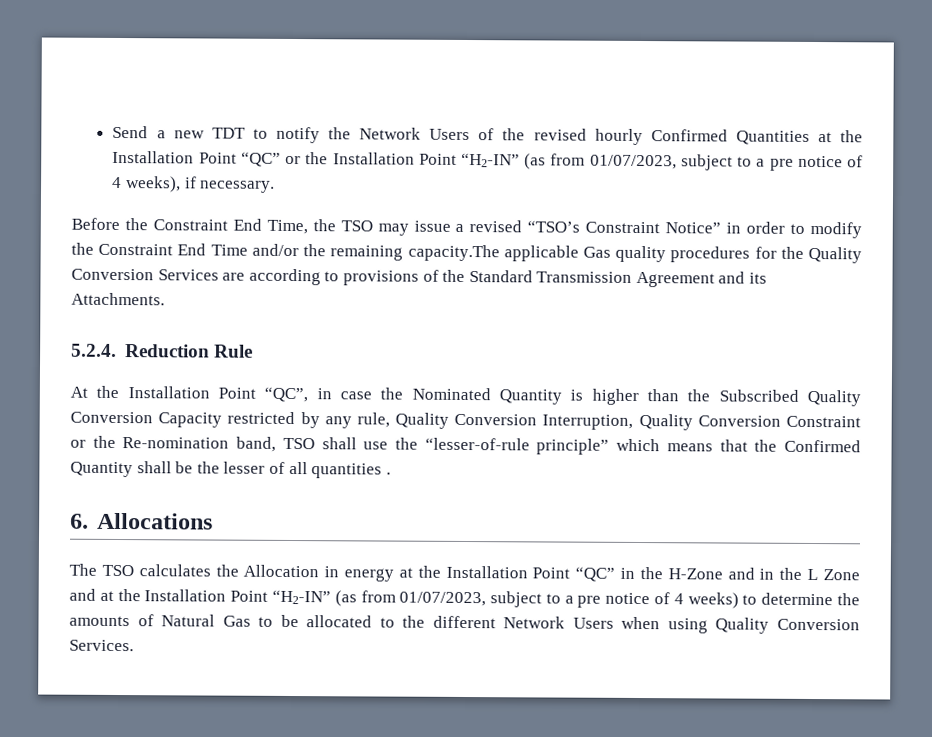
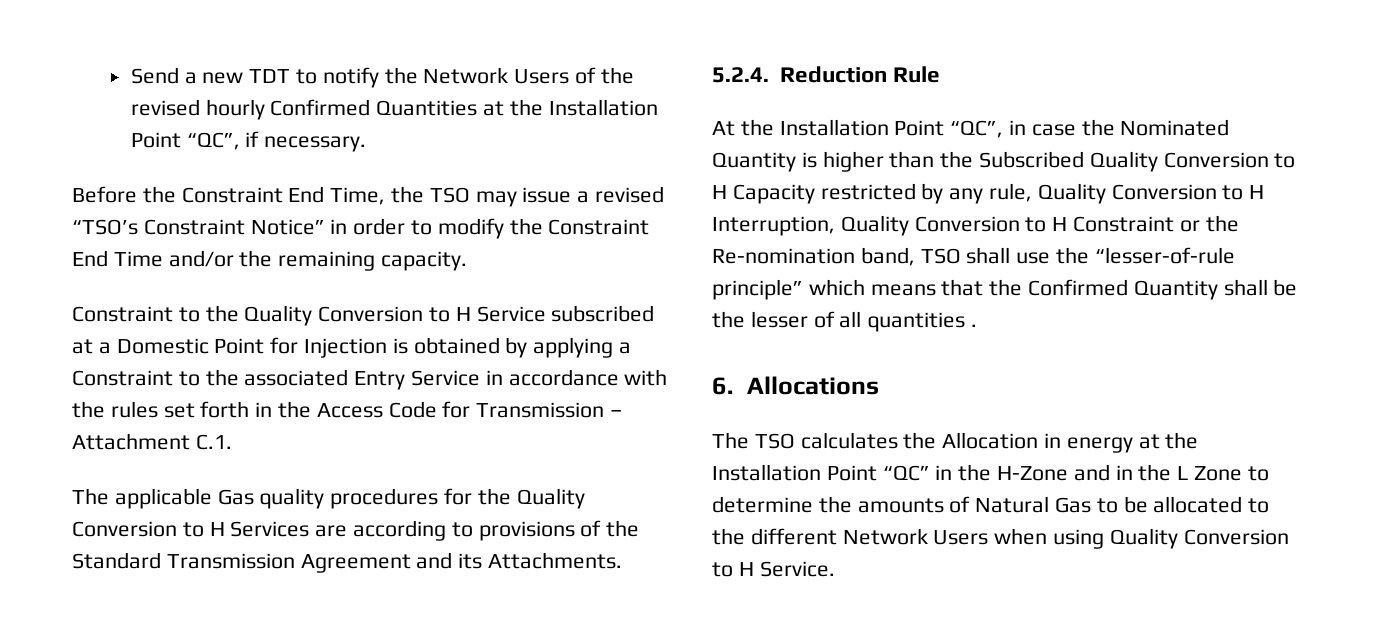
- Send a new TDT to notify the Network Users of the revised hourly Confirmed Quantities at the Installation Point “QC” or the Installation Point “H2-IN” (as from 01/07/2023, subject to a pre notice of 4 weeks), if necessary.
+ Send a new TDT to notify the Network Users of the revised hourly Confirmed Quantities at the Installation Point “QC”, if necessary.
- Before the Constraint End Time, the TSO may issue a revised “TSO’s Constraint Notice” in order to modify the Constraint End Time and/or the remaining capacity.The applicable Gas quality procedures for the Quality Conversion Services are according to provisions of the Standard Transmission Agreement and its Attachments.
+ Before the Constraint End Time, the TSO may issue a revised “TSO’s Constraint Notice” in order to modify the Constraint End Time and/or the remaining capacity.
+ Constraint to the Quality Conversion to H Service subscribed at a Domestic Point for Injection is obtained by applying a Constraint to the associated Entry Service in accordance with the rules set forth in the Access Code for Transmission – Attachment C.1.
+ The applicable Gas quality procedures for the Quality Conversion to H Services are according to provisions of the Standard Transmission Agreement and its Attachments.
- At the Installation Point “QC”, in case the Nominated Quantity is higher than the Subscribed Quality Conversion Capacity restricted by any rule, Quality Conversion Interruption, Quality Conversion Constraint or the Re-nomination band, TSO shall use the “lesser-of-rule principle” which means that the Confirmed Quantity shall be the lesser of all quantities .
+ At the Installation Point “QC”, in case the Nominated Quantity is higher than the Subscribed Quality Conversion to H Capacity restricted by any rule, Quality Conversion to H Interruption, Quality Conversion to H Constraint or the Re-nomination band, TSO shall use the “lesser-of-rule principle” which means that the Confirmed Quantity shall be the lesser of all quantities .
- The TSO calculates the Allocation in energy at the Installation Point “QC” in the H-Zone and in the L Zone and at the Installation Point “H2-IN” (as from 01/07/2023, subject to a pre notice of 4 weeks) to determine the amounts of Natural Gas to be allocated to the different Network Users when using Quality Conversion Services.
+ The TSO calculates the Allocation in energy at the Installation Point “QC” in the H-Zone and in the L Zone to determine the amounts of Natural Gas to be allocated to the different Network Users when using Quality Conversion to H Service.

